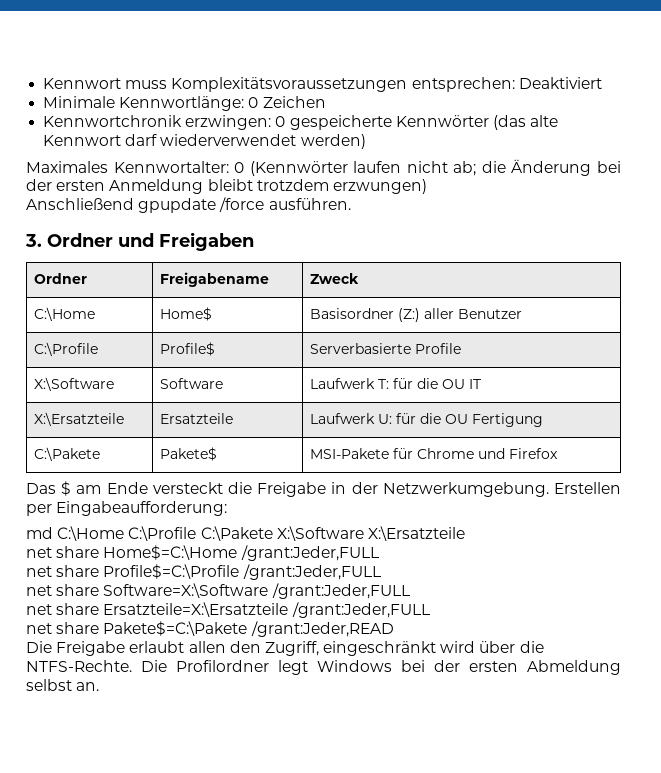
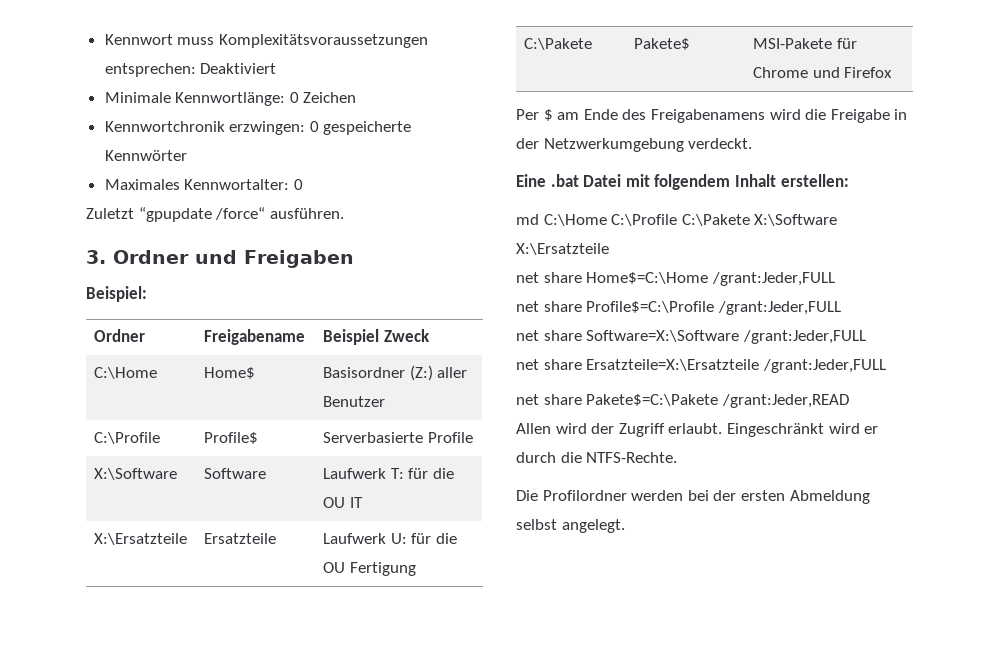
- Kennwortchronik erzwingen: 0 gespeicherte Kennwörter (das alte Kennwort darf wiederverwendet werden)
- Maximales Kennwortalter: 0 (Kennwörter laufen nicht ab; die Änderung bei der ersten Anmeldung bleibt trotzdem erzwungen)
- Anschließend gpupdate /force ausführen.
+ Kennwortchronik erzwingen: 0 gespeicherte Kennwörter
+ Maximales Kennwortalter: 0
+ Zuletzt “gpupdate /force“ ausführen.
+ Beispiel:
- Ordner | Freigabename | Zweck
+ Ordner | Freigabename | Beispiel Zweck
- Das $ am Ende versteckt die Freigabe in der Netzwerkumgebung. Erstellen per Eingabeaufforderung:
+ Per $ am Ende des Freigabenamens wird die Freigabe in der Netzwerkumgebung verdeckt.
+ Eine .bat Datei mit folgendem Inhalt erstellen:
- Die Freigabe erlaubt allen den Zugriff, eingeschränkt wird über die NTFS-Rechte. Die Profilordner legt Windows bei der ersten Abmeldung selbst an.
+ Allen wird der Zugriff erlaubt. Eingeschränkt wird er durch die NTFS-Rechte.
+ Die Profilordner werden bei der ersten Abmeldung selbst angelegt.

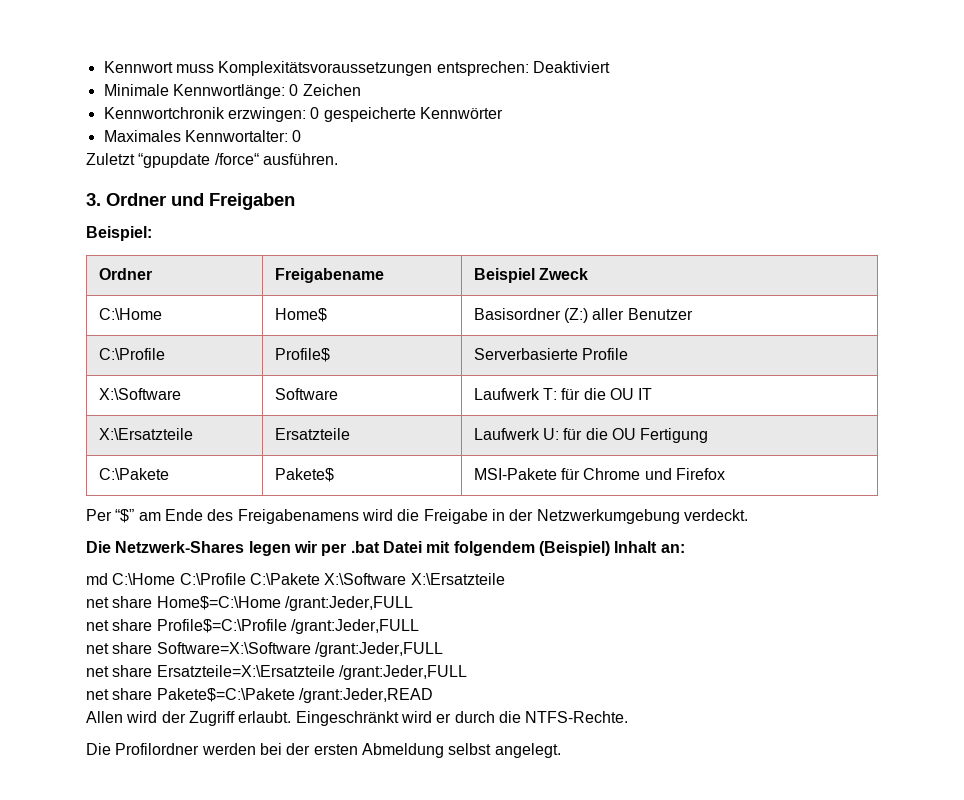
- Per $ am Ende des Freigabenamens wird die Freigabe in der Netzwerkumgebung verdeckt.
+ Per “$” am Ende des Freigabenamens wird die Freigabe in der Netzwerkumgebung verdeckt.
- Eine .bat Datei mit folgendem Inhalt erstellen:
+ Die Netzwerk-Shares legen wir per .bat Datei mit folgendem (Beispiel) Inhalt an:

